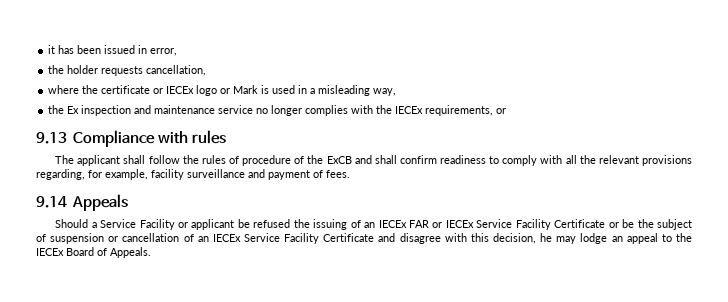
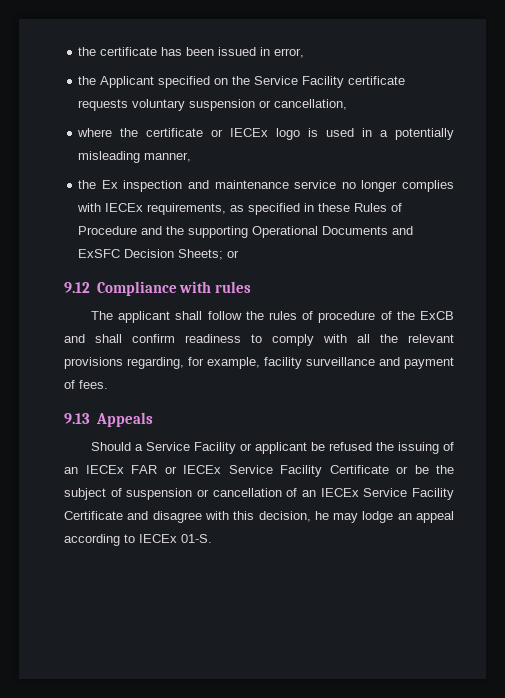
- it has been issued in error,
+ the certificate has been issued in error,
- the holder requests cancellation,
+ the Applicant specified on the Service Facility certificate requests voluntary suspension or cancellation,
- where the certificate or IECEx logo or Mark is used in a misleading way,
+ where the certificate or IECEx logo is used in a potentially misleading manner,
- the Ex inspection and maintenance service no longer complies with the IECEx requirements, or
+ the Ex inspection and maintenance service no longer complies with IECEx requirements, as specified in these Rules of Procedure and the supporting Operational Documents and ExSFC Decision Sheets; or
- 9.13 Compliance with rules
+ 9.12 Compliance with rules
- 9.14 Appeals
+ 9.13 Appeals
- Should a Service Facility or applicant be refused the issuing of an IECEx FAR or IECEx Service Facility Certificate or be the subject of suspension or cancellation of an IECEx Service Facility Certificate and disagree with this decision, he may lodge an appeal to the IECEx Board of Appeals.
+ Should a Service Facility or applicant be refused the issuing of an IECEx FAR or IECEx Service Facility Certificate or be the subject of suspension or cancellation of an IECEx Service Facility Certificate and disagree with this decision, he may lodge an appeal according to IECEx 01-S.

